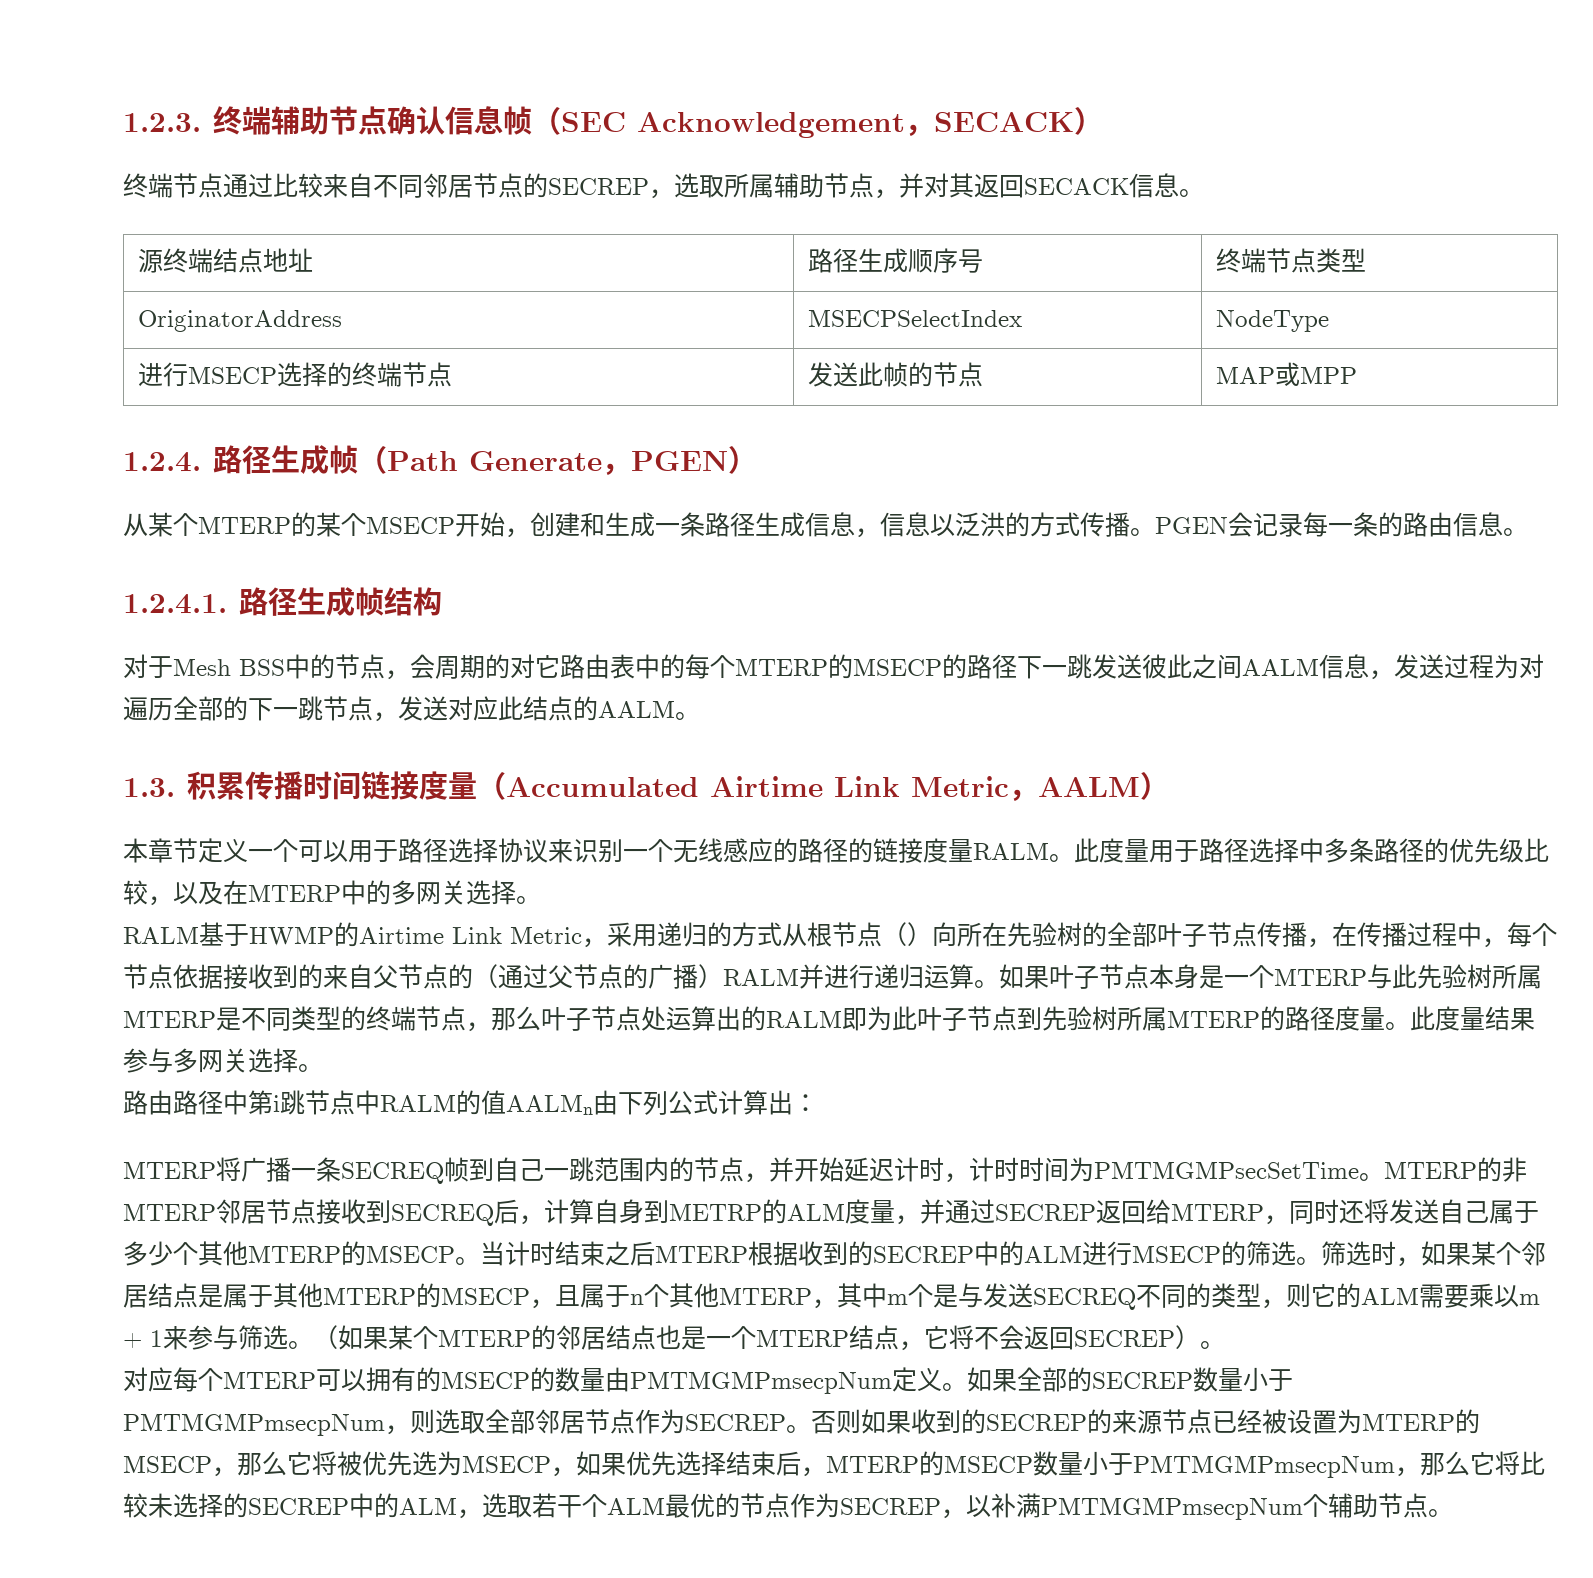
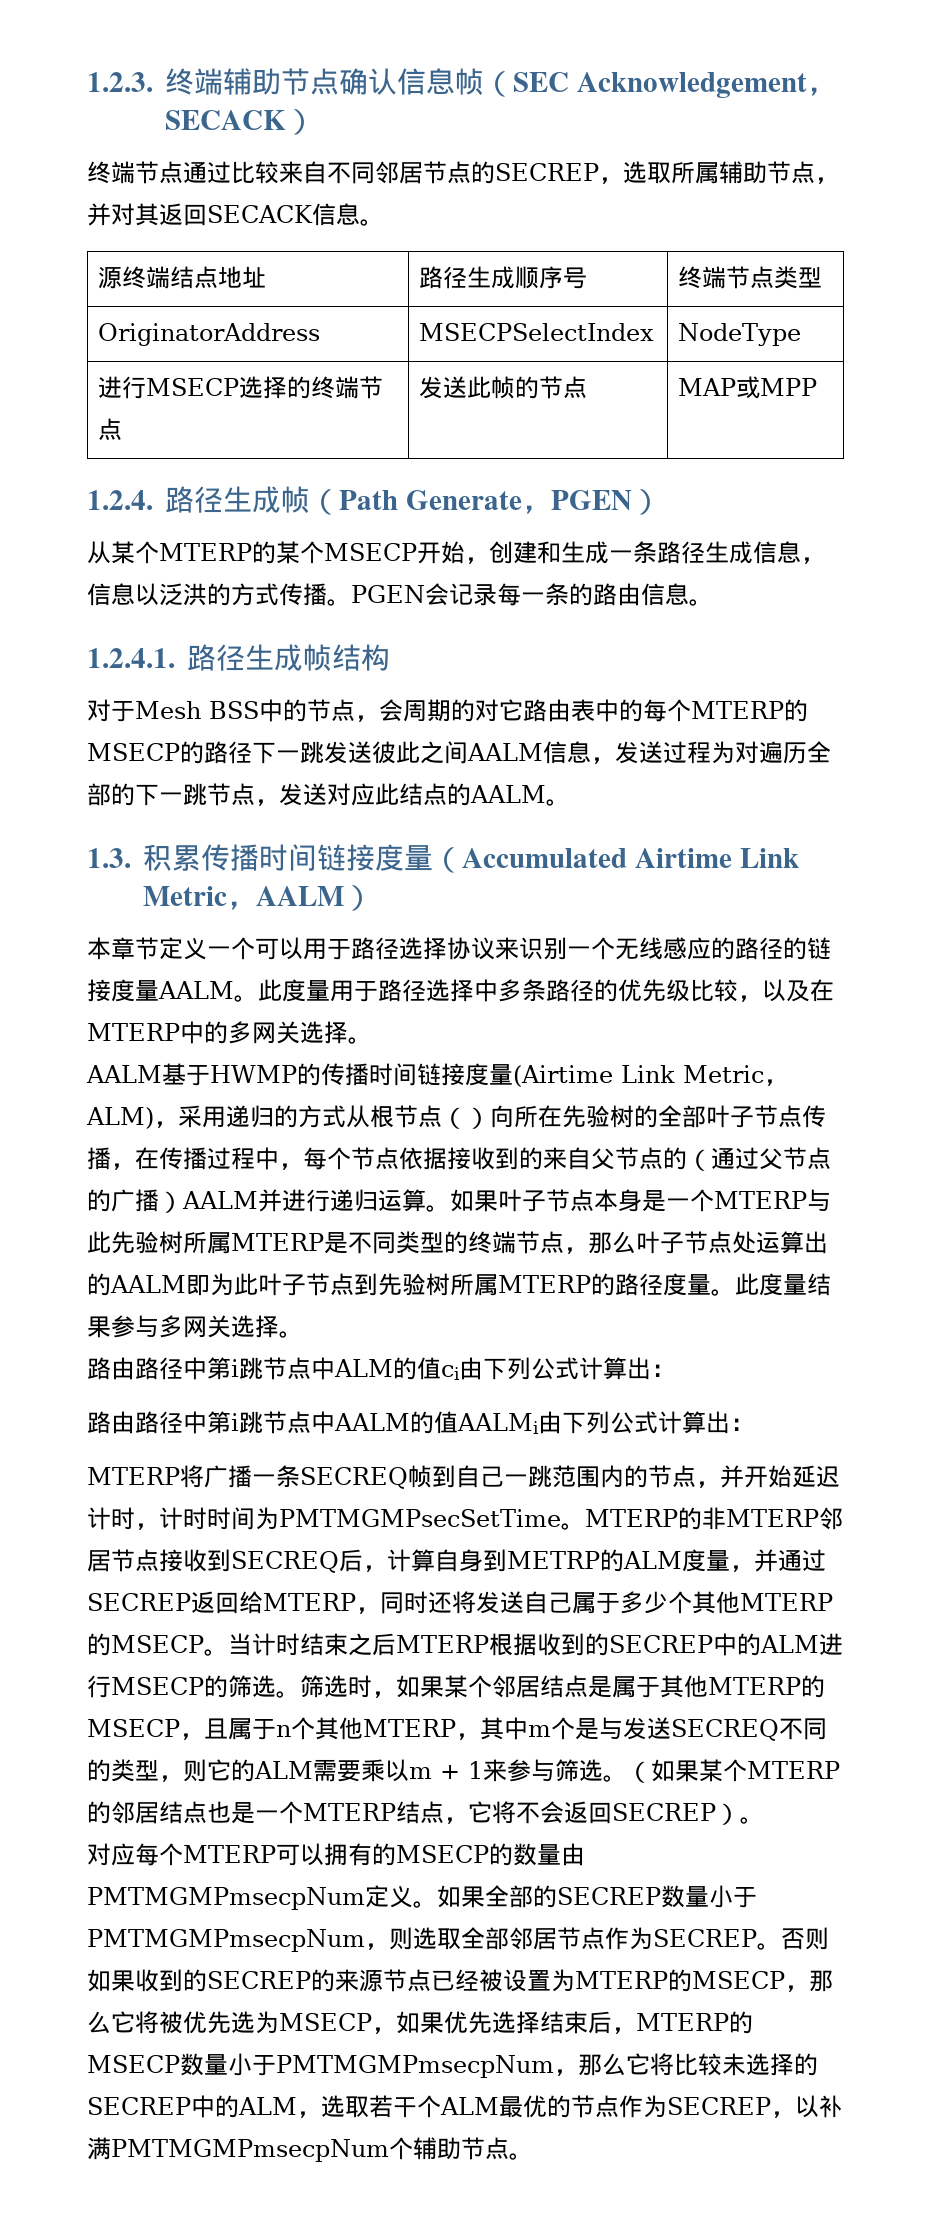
- 本章节定义一个可以用于路径选择协议来识别一个无线感应的路径的链接度量RALM。
+ 本章节定义一个可以用于路径选择协议来识别一个无线感应的路径的链接度量AALM。
- RALM基于HWMP的Airtime Link Metric，采用递归的方式从根节点（）向所在先验树的全部叶子节点传播，在传播过程中，每个节点依据接收到的来自父节点的（通过父节点的广播）RALM并进行递归运算。
+ AALM基于HWMP的传播时间链接度量(Airtime Link Metric，ALM)，采用递归的方式从根节点（）向所在先验树的全部叶子节点传播，在传播过程中，每个节点依据接收到的来自父节点的（通过父节点的广播）AALM并进行递归运算。
- 如果叶子节点本身是一个MTERP与此先验树所属MTERP是不同类型的终端节点，那么叶子节点处运算出的RALM即为此叶子节点到先验树所属MTERP的路径度量。
+ 如果叶子节点本身是一个MTERP与此先验树所属MTERP是不同类型的终端节点，那么叶子节点处运算出的AALM即为此叶子节点到先验树所属MTERP的路径度量。
- 路由路径中第i跳节点中RALM的值AALMn由下列公式计算出：
+ 路由路径中第i跳节点中ALM的值ci由下列公式计算出：
+ 路由路径中第i跳节点中AALM的值AALMi由下列公式计算出：

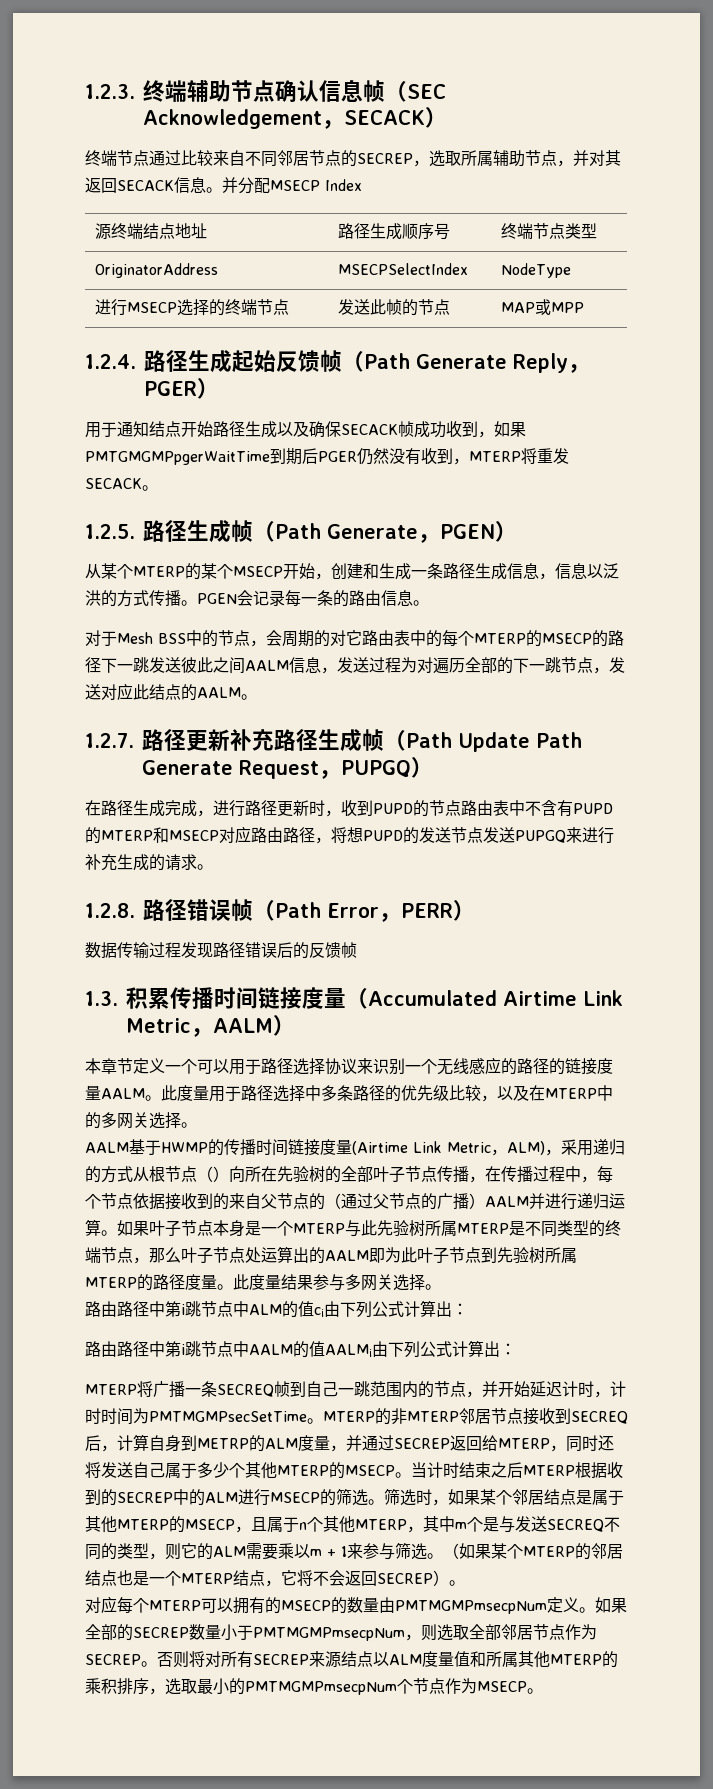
+ 并分配MSECP Index
- 1.2.4.路径生成帧（Path Generate，PGEN）
+ 1.2.4.路径生成起始反馈帧（Path Generate Reply，PGER）
+ 用于通知结点开始路径生成以及确保SECACK帧成功收到，如果PMTGMGMPpgerWaitTime到期后PGER仍然没有收到，MTERP将重发SECACK。
+ 1.2.5.路径生成帧（Path Generate，PGEN）
- 1.2.4.1.路径生成帧结构
+ 1.2.7.路径更新补充路径生成帧（Path Update Path Generate Request，PUPGQ）
+ 在路径生成完成，进行路径更新时，收到PUPD的节点路由表中不含有PUPD的MTERP和MSECP对应路由路径，将想PUPD的发送节点发送PUPGQ来进行补充生成的请求。
+ 1.2.8.路径错误帧（Path Error，PERR）
+ 数据传输过程发现路径错误后的反馈帧
- 否则如果收到的SECREP的来源节点已经被设置为MTERP的MSECP，那么它将被优先选为MSECP，如果优先选择结束后，MTERP的MSECP数量小于PMTMGMPmsecpNum，那么它将比较未选择的SECREP中的ALM，选取若干个ALM最优的节点作为SECREP，以补满PMTMGMPmsecpNum个辅助节点。
+ 否则将对所有SECREP来源结点以ALM度量值和所属其他MTERP的乘积排序，选取最小的PMTMGMPmsecpNum个节点作为MSECP。

